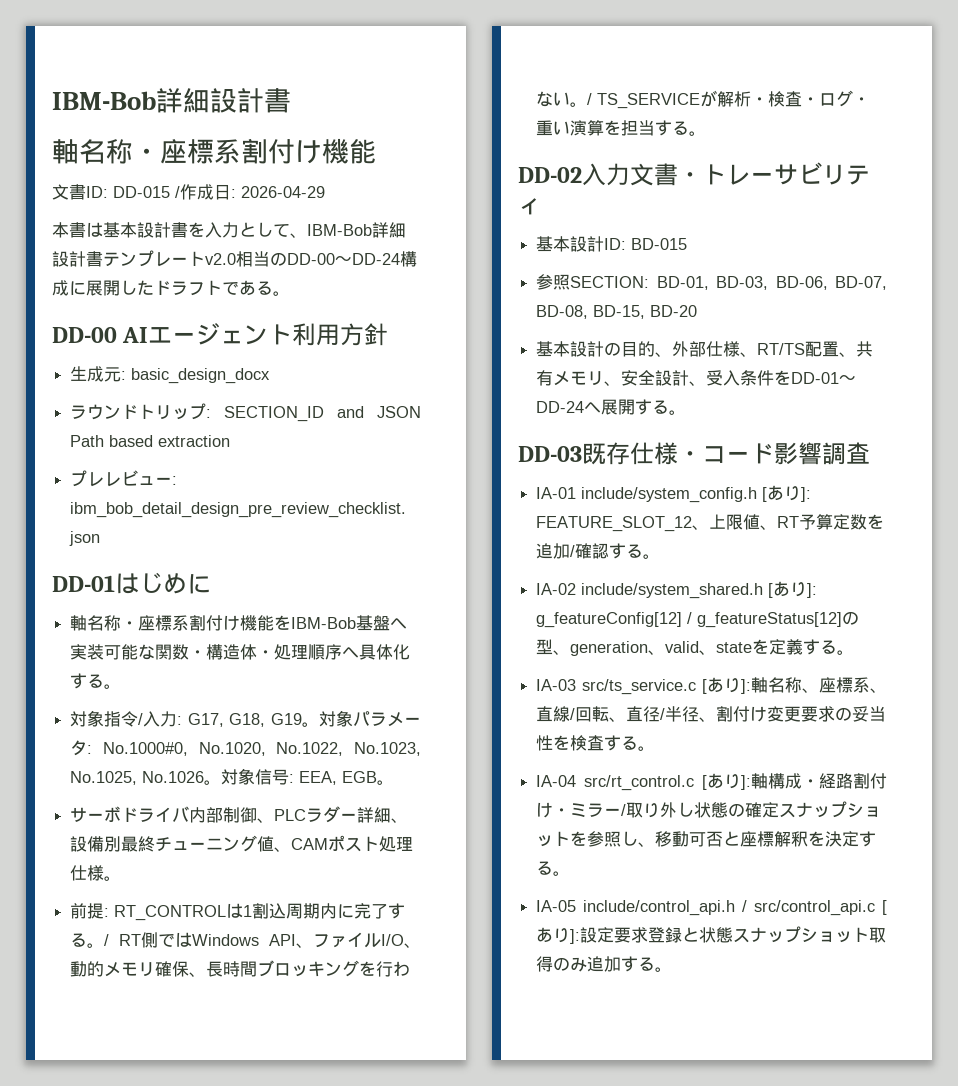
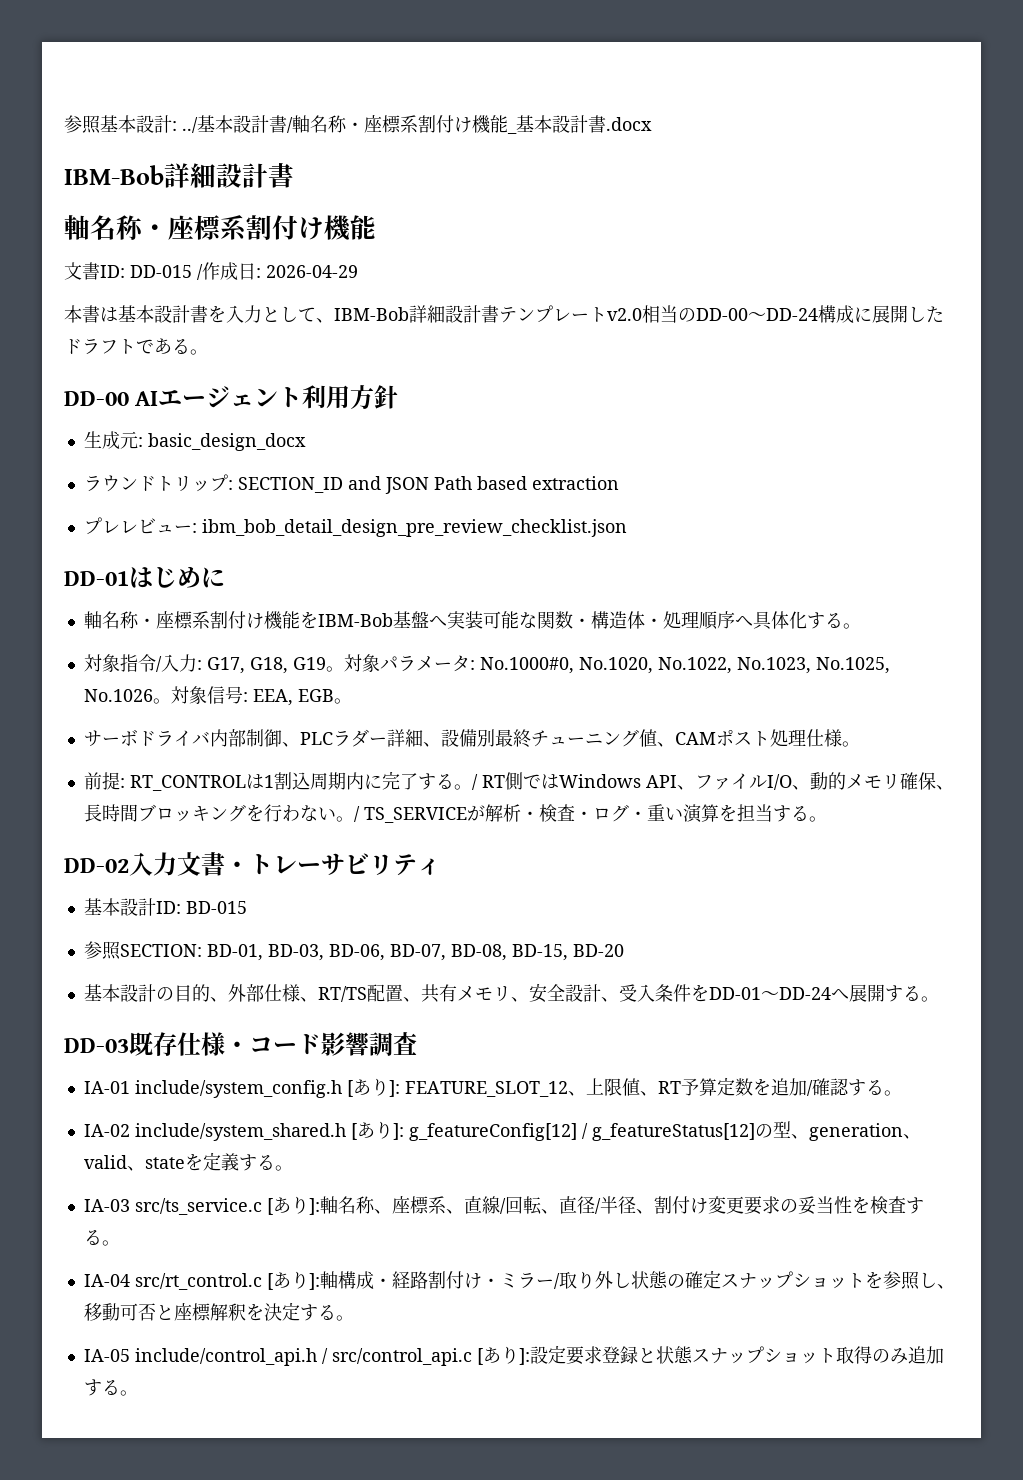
+ 参照基本設計: ../基本設計書/軸名称・座標系割付け機能_基本設計書.docx

